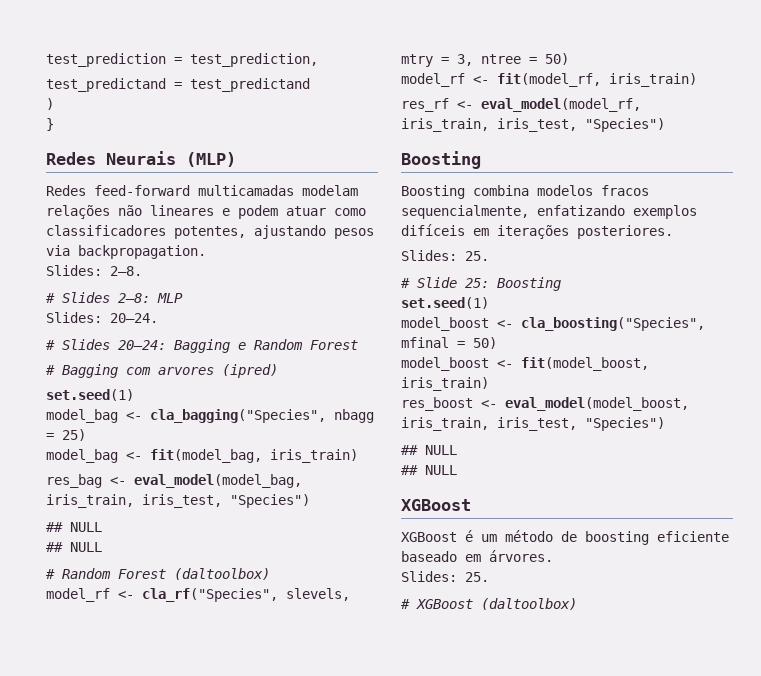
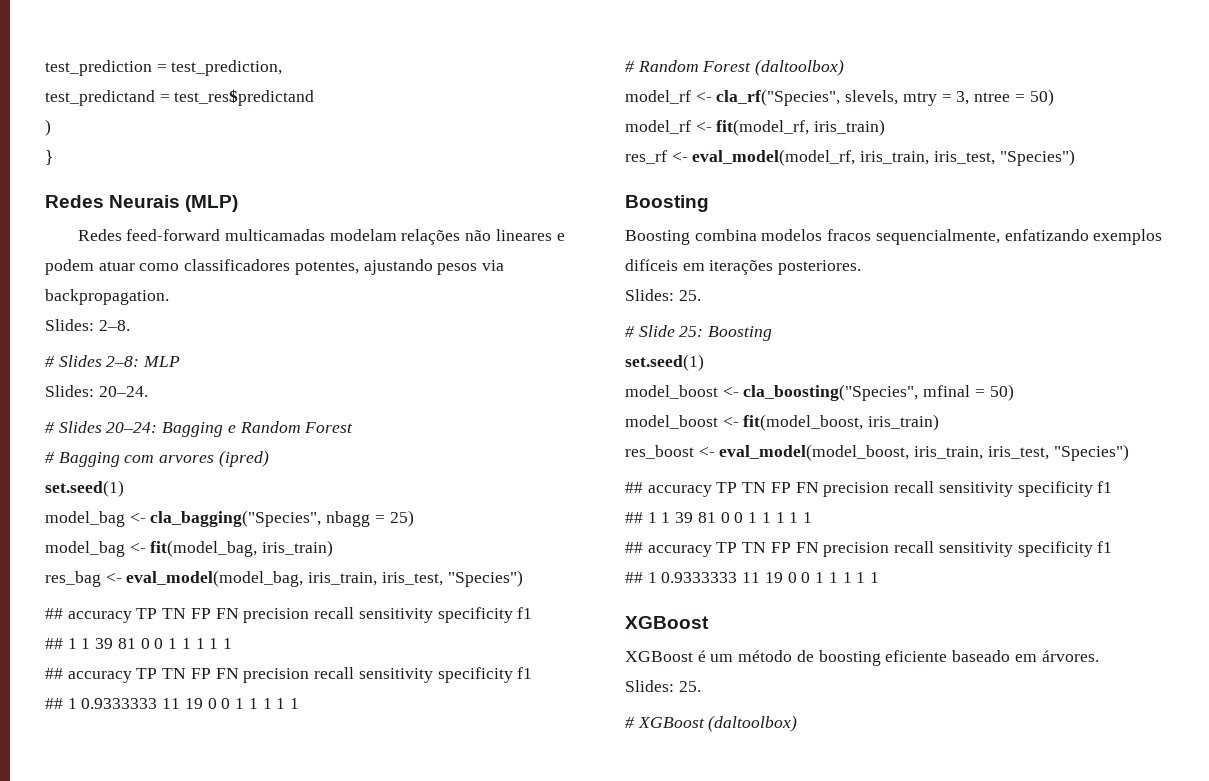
- test_predictand = test_predictand
+ test_predictand = test_res$predictand
  res_bag <- eval_model(model_bag, iris_train, iris_test, "Species")
- ## NULL
- ## NULL
+ ## accuracy TP TN FP FN precision recall sensitivity specificity f1
+ ## 1 1 39 81 0 0 1 1 1 1 1
+ ## accuracy TP TN FP FN precision recall sensitivity specificity f1
+ ## 1 0.9333333 11 19 0 0 1 1 1 1 1
  res_boost <- eval_model(model_boost, iris_train, iris_test, "Species")
- ## NULL
- ## NULL
+ ## accuracy TP TN FP FN precision recall sensitivity specificity f1
+ ## 1 1 39 81 0 0 1 1 1 1 1
+ ## accuracy TP TN FP FN precision recall sensitivity specificity f1
+ ## 1 0.9333333 11 19 0 0 1 1 1 1 1

